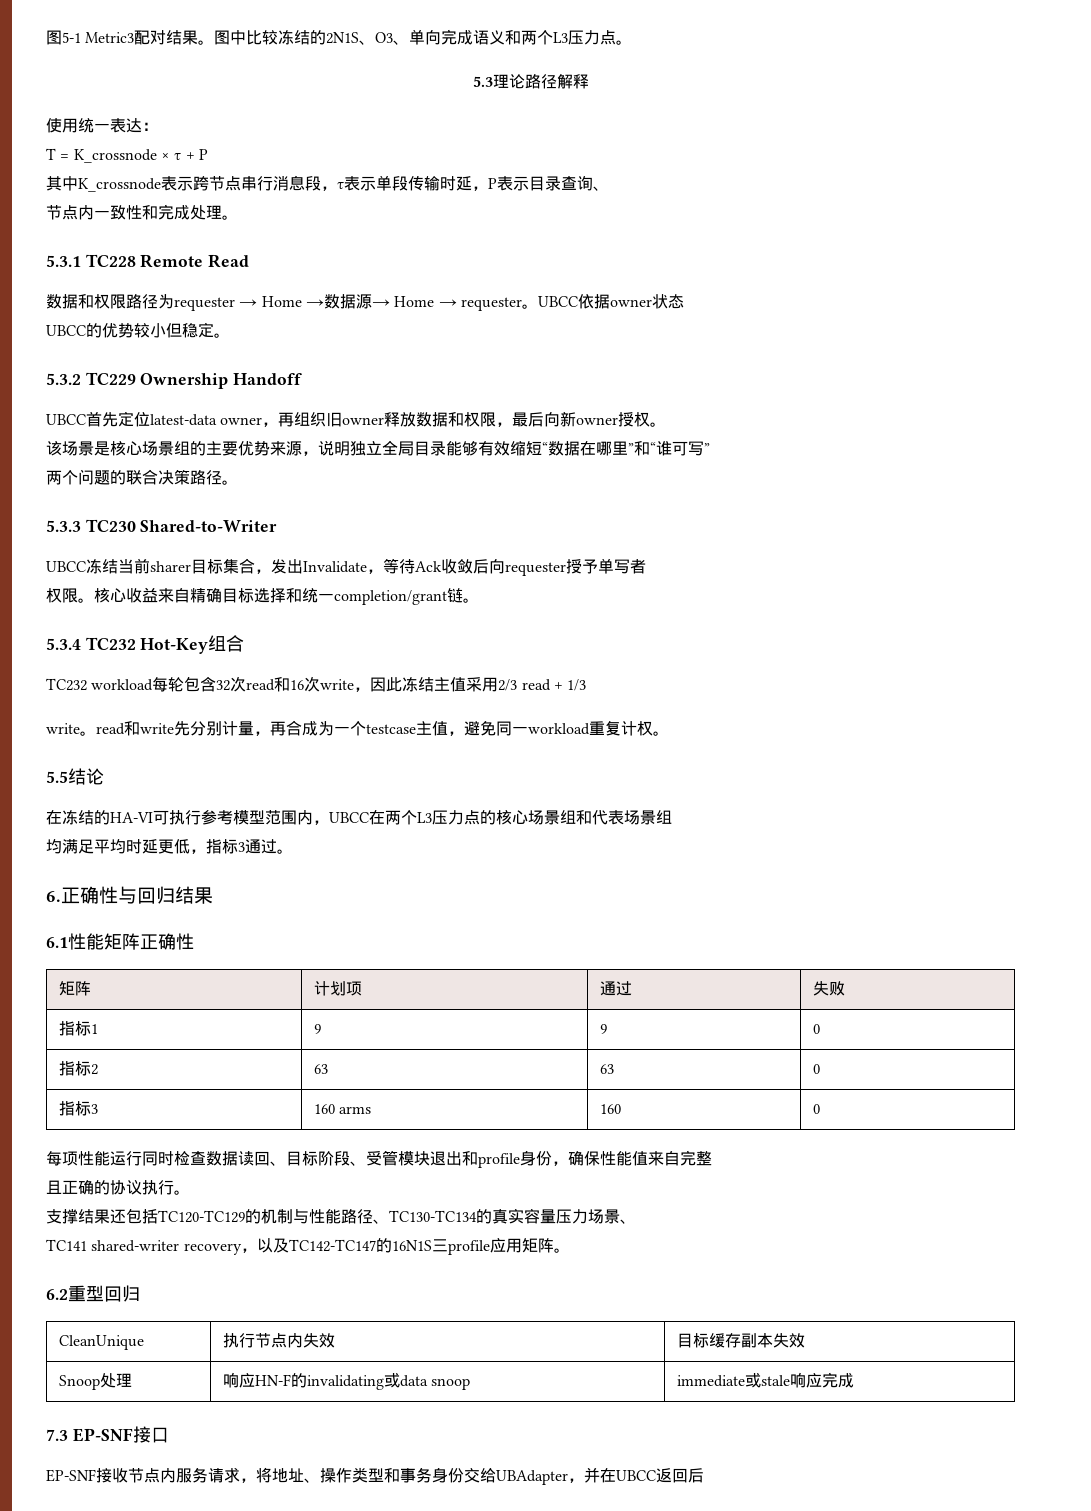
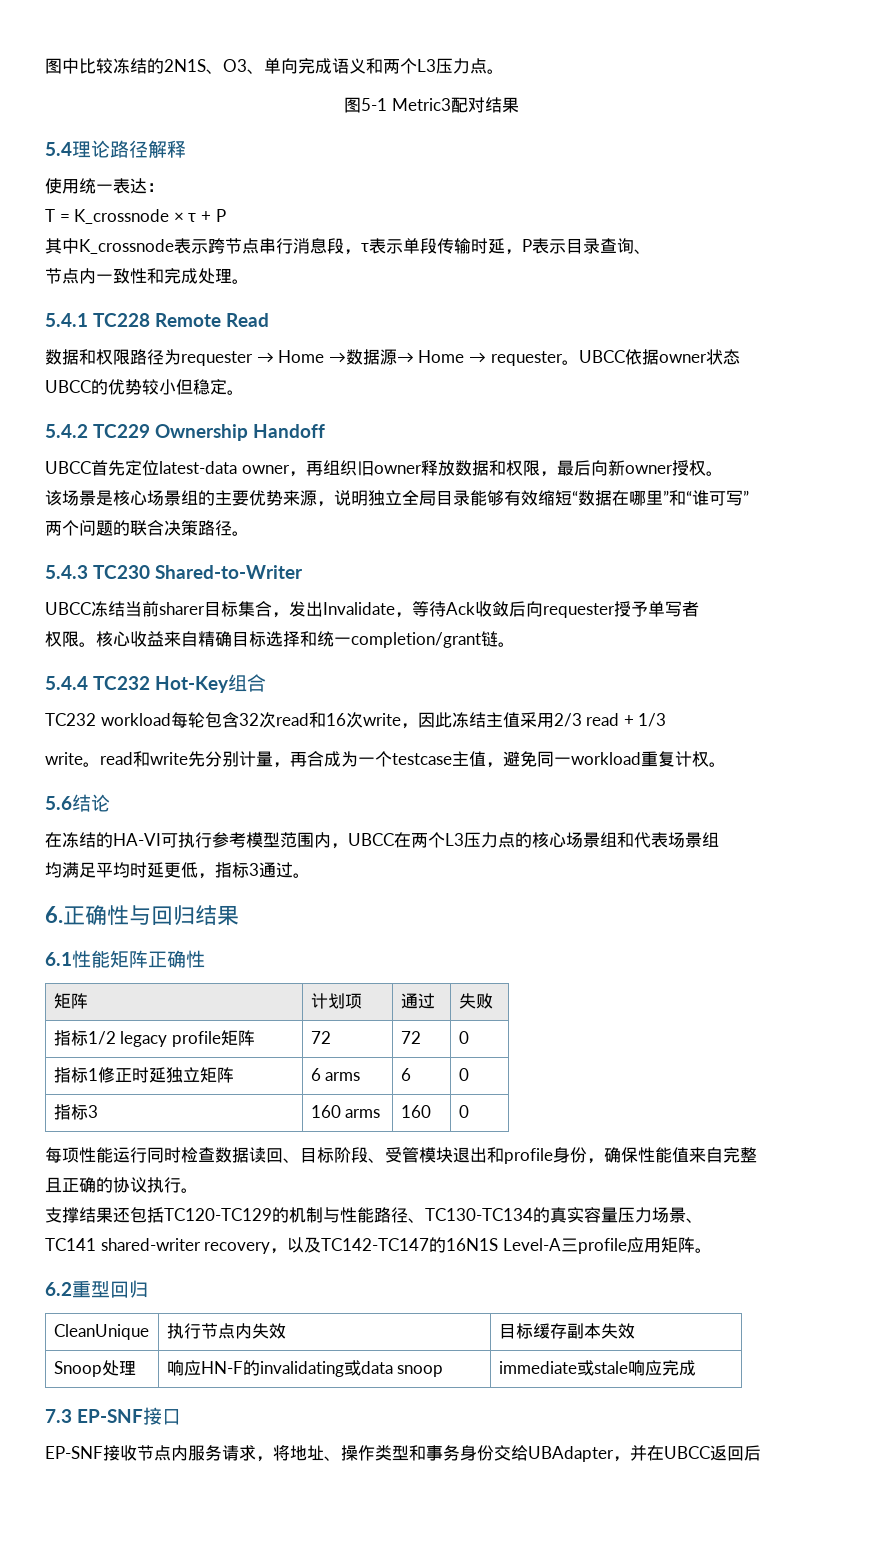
- 图5-1 Metric3配对结果。图中比较冻结的2N1S、O3、单向完成语义和两个L3压力点。
+ 图中比较冻结的2N1S、O3、单向完成语义和两个L3压力点。
- 5.3理论路径解释
+ 图5-1 Metric3配对结果
+ 5.4理论路径解释
- 5.3.1 TC228 Remote Read
+ 5.4.1 TC228 Remote Read
- 5.3.2 TC229 Ownership Handoff
+ 5.4.2 TC229 Ownership Handoff
- 5.3.3 TC230 Shared-to-Writer
+ 5.4.3 TC230 Shared-to-Writer
- 5.3.4 TC232 Hot-Key组合
+ 5.4.4 TC232 Hot-Key组合
- 5.5结论
+ 5.6结论
- 指标1 | 9 | 9 | 0
- 指标2 | 63 | 63 | 0
+ 指标1/2 legacy profile矩阵 | 72 | 72 | 0
+ 指标1修正时延独立矩阵 | 6 arms | 6 | 0
- TC141 shared-writer recovery，以及TC142-TC147的16N1S三profile应用矩阵。
+ TC141 shared-writer recovery，以及TC142-TC147的16N1S Level-A三profile应用矩阵。

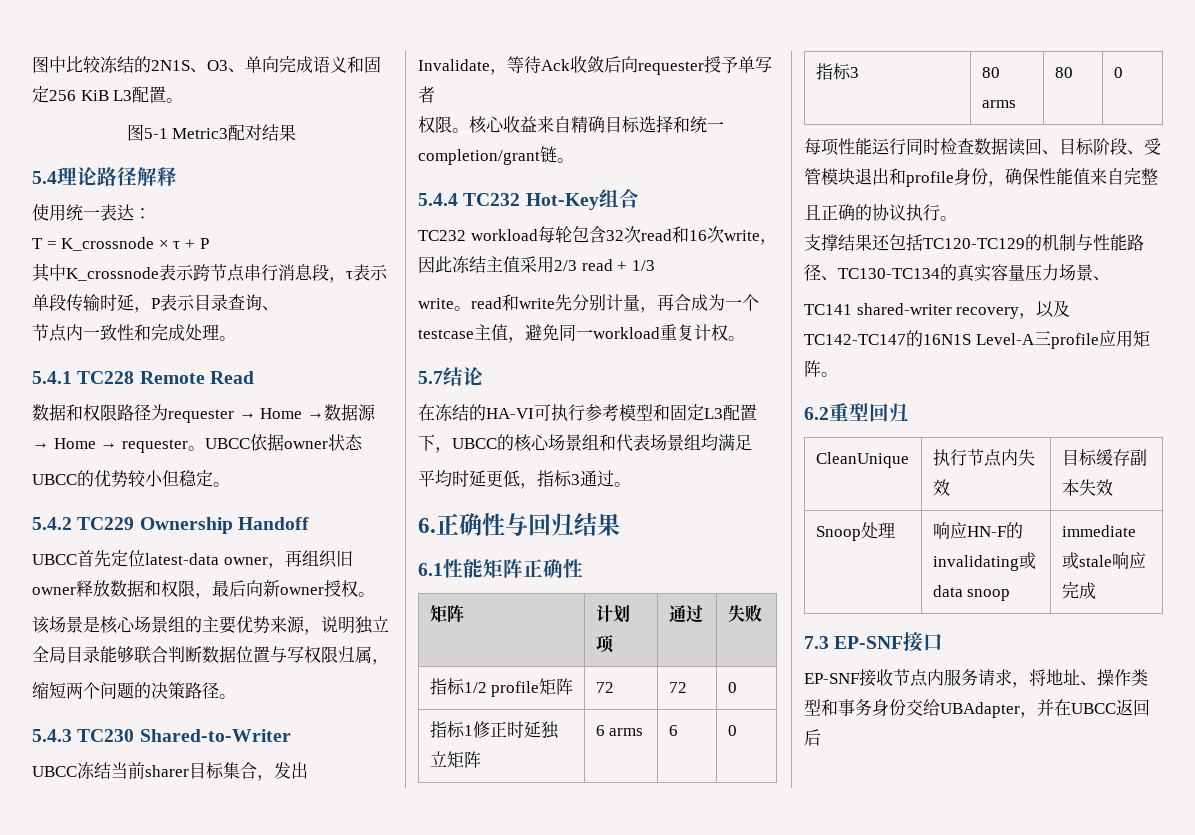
- 图中比较冻结的2N1S、O3、单向完成语义和两个L3压力点。
+ 图中比较冻结的2N1S、O3、单向完成语义和固定256 KiB L3配置。
- 该场景是核心场景组的主要优势来源，说明独立全局目录能够有效缩短“数据在哪里”和“谁可写”
- 两个问题的联合决策路径。
+ 该场景是核心场景组的主要优势来源，说明独立全局目录能够联合判断数据位置与写权限归属，
+ 缩短两个问题的决策路径。
- 5.6结论
+ 5.7结论
- 在冻结的HA-VI可执行参考模型范围内，UBCC在两个L3压力点的核心场景组和代表场景组
- 均满足平均时延更低，指标3通过。
+ 在冻结的HA-VI可执行参考模型和固定L3配置下，UBCC的核心场景组和代表场景组均满足
+ 平均时延更低，指标3通过。
- 指标1/2 legacy profile矩阵 | 72 | 72 | 0
+ 指标1/2 profile矩阵 | 72 | 72 | 0
- 指标3 | 160 arms | 160 | 0
+ 指标3 | 80 arms | 80 | 0

